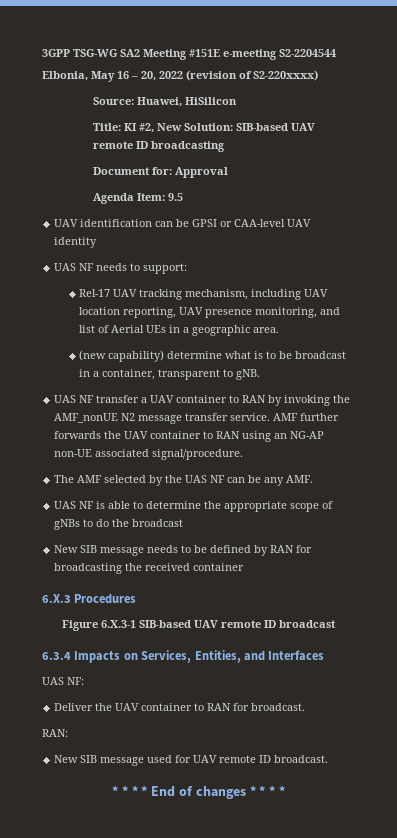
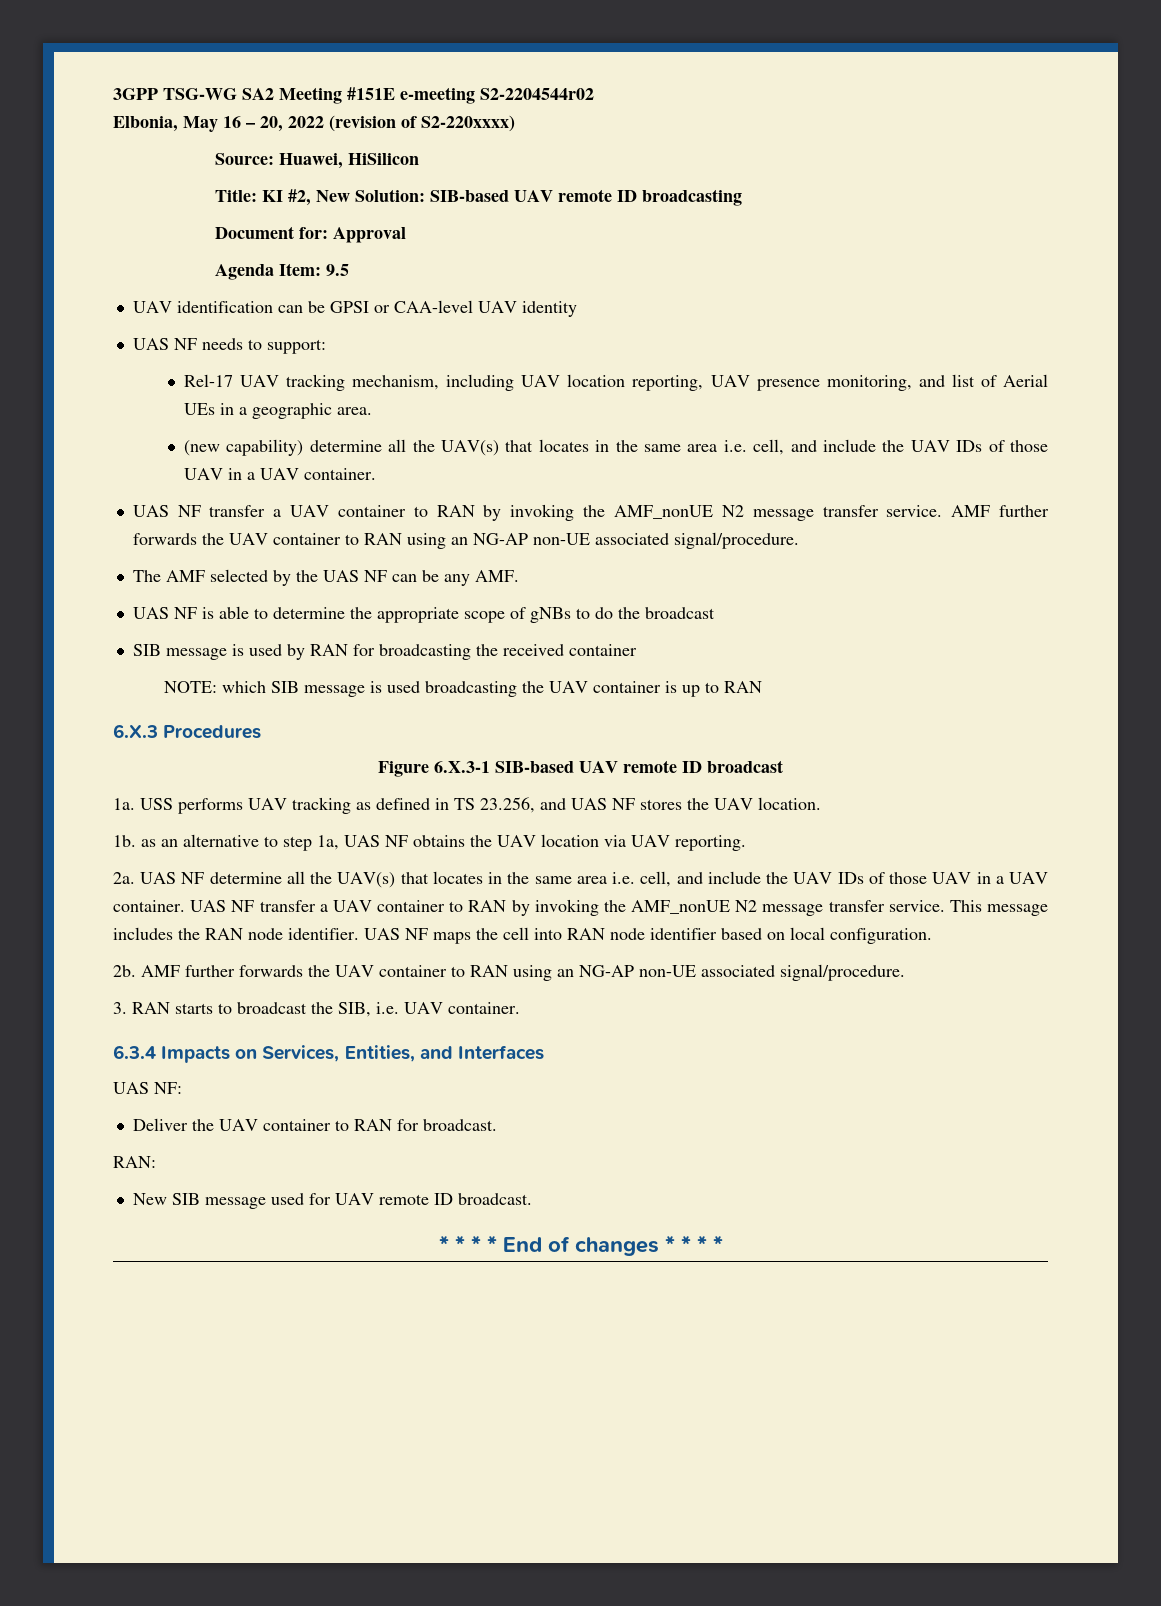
- 3GPP TSG-WG SA2 Meeting #151E e-meeting S2-2204544
+ 3GPP TSG-WG SA2 Meeting #151E e-meeting S2-2204544r02
- (new capability) determine what is to be broadcast in a container, transparent to gNB.
+ (new capability) determine all the UAV(s) that locates in the same area i.e. cell, and include the UAV IDs of those UAV in a UAV container.
- New SIB message needs to be defined by RAN for broadcasting the received container
+ SIB message is used by RAN for broadcasting the received container
+ NOTE: which SIB message is used broadcasting the UAV container is up to RAN
+ 1a. USS performs UAV tracking as defined in TS 23.256, and UAS NF stores the UAV location.
+ 1b. as an alternative to step 1a, UAS NF obtains the UAV location via UAV reporting.
+ 2a. UAS NF determine all the UAV(s) that locates in the same area i.e. cell, and include the UAV IDs of those UAV in a UAV container. UAS NF transfer a UAV container to RAN by invoking the AMF_nonUE N2 message transfer service. This message includes the RAN node identifier. UAS NF maps the cell into RAN node identifier based on local configuration.
+ 2b. AMF further forwards the UAV container to RAN using an NG-AP non-UE associated signal/procedure.
+ 3. RAN starts to broadcast the SIB, i.e. UAV container.

